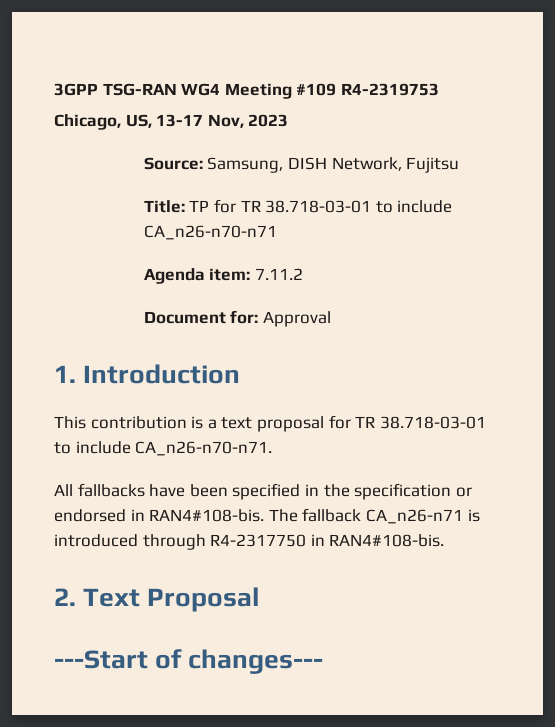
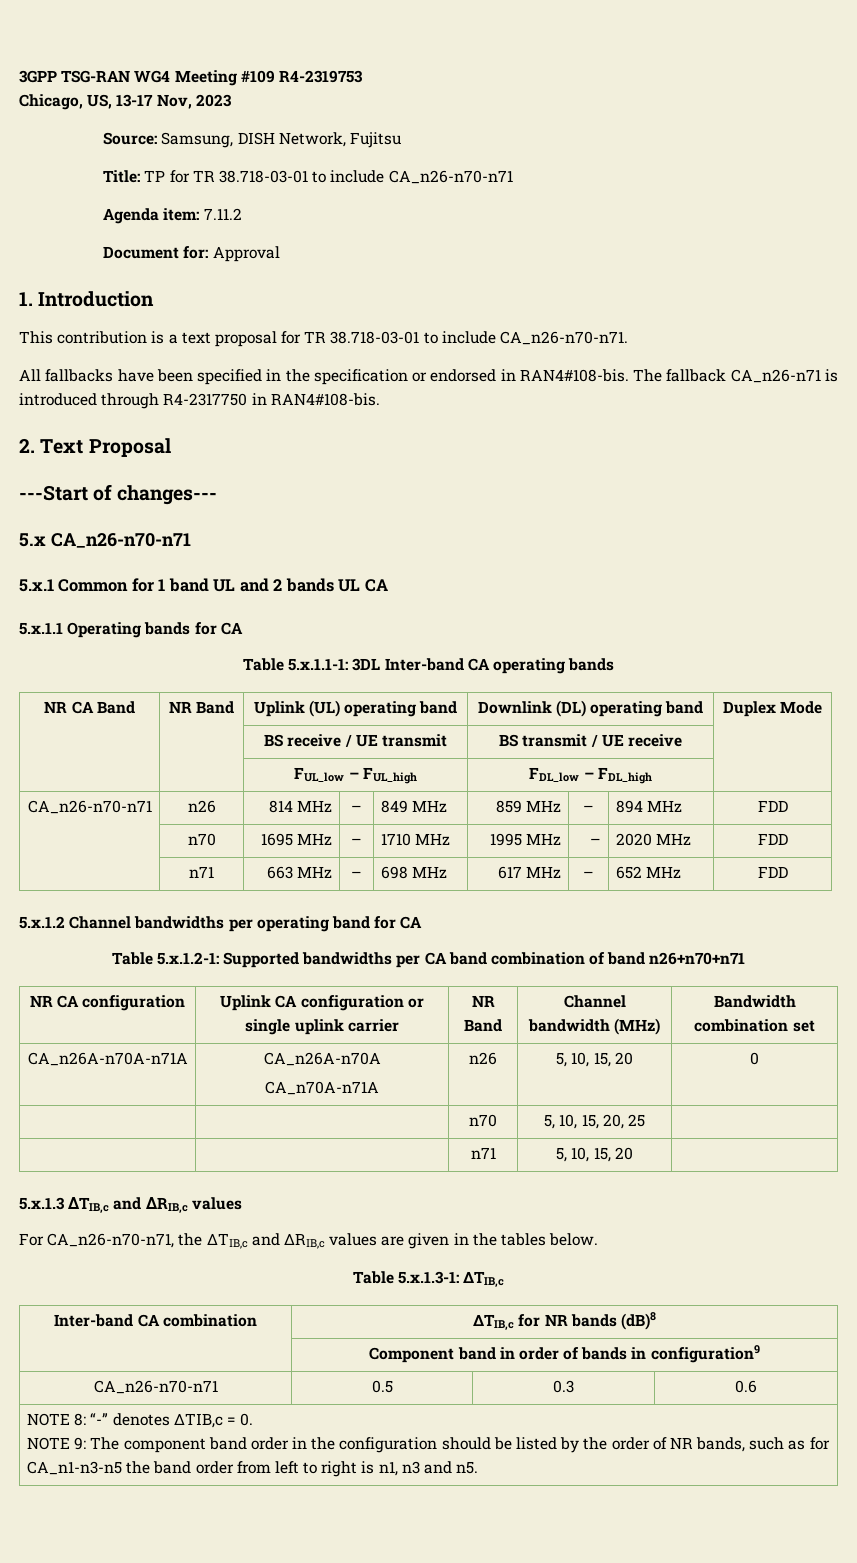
+ 5.x CA_n26-n70-n71
+ 5.x.1 Common for 1 band UL and 2 bands UL CA
+ 5.x.1.1 Operating bands for CA
+ Table 5.x.1.1-1: 3DL Inter-band CA operating bands
+ NR CA Band | NR Band | Uplink (UL) operating band | Downlink (DL) operating band | Duplex Mode
+ | | BS receive / UE transmit | BS transmit / UE receive |
+ | | FUL_low – FUL_high | FDL_low – FDL_high |
+ CA_n26-n70-n71 | n26 | 814 MHz | – | 849 MHz | 859 MHz | – | 894 MHz | FDD
+ | n70 | 1695 MHz | – | 1710 MHz | 1995 MHz | – | 2020 MHz | FDD
+ | n71 | 663 MHz | – | 698 MHz | 617 MHz | – | 652 MHz | FDD
+ 5.x.1.2 Channel bandwidths per operating band for CA
+ Table 5.x.1.2-1: Supported bandwidths per CA band combination of band n26+n70+n71
+ NR CA configuration | Uplink CA configuration or single uplink carrier | NR Band | Channel bandwidth (MHz) | Bandwidth combination set
+ CA_n26A-n70A-n71A | CA_n26A-n70A
+ CA_n70A-n71A | n26 | 5, 10, 15, 20 | 0
+ | | n70 | 5, 10, 15, 20, 25 |
+ | | n71 | 5, 10, 15, 20 |
+ 5.x.1.3 ∆TIB,c and ∆RIB,c values
+ For CA_n26-n70-n71, the ΔTIB,c and ΔRIB,c values are given in the tables below.
+ Table 5.x.1.3-1: ΔTIB,c
+ Inter-band CA combination | ΔTIB,c for NR bands (dB)8
+ | Component band in order of bands in configuration9
+ CA_n26-n70-n71 | 0.5 | 0.3 | 0.6
+ NOTE 8: “-” denotes ΔTIB,c = 0.
+ NOTE 9: The component band order in the configuration should be listed by the order of NR bands, such as for CA_n1-n3-n5 the band order from left to right is n1, n3 and n5.

